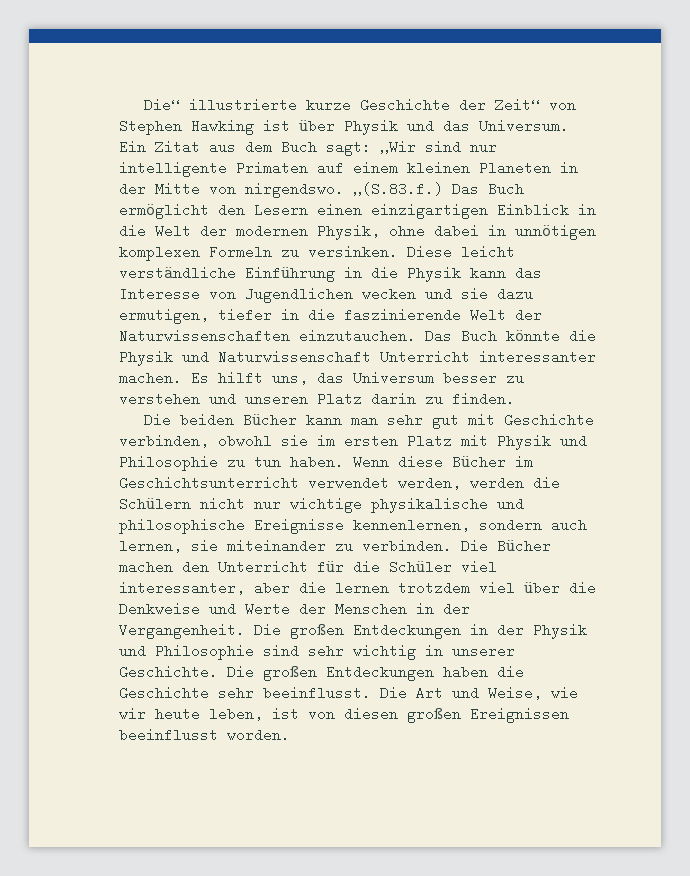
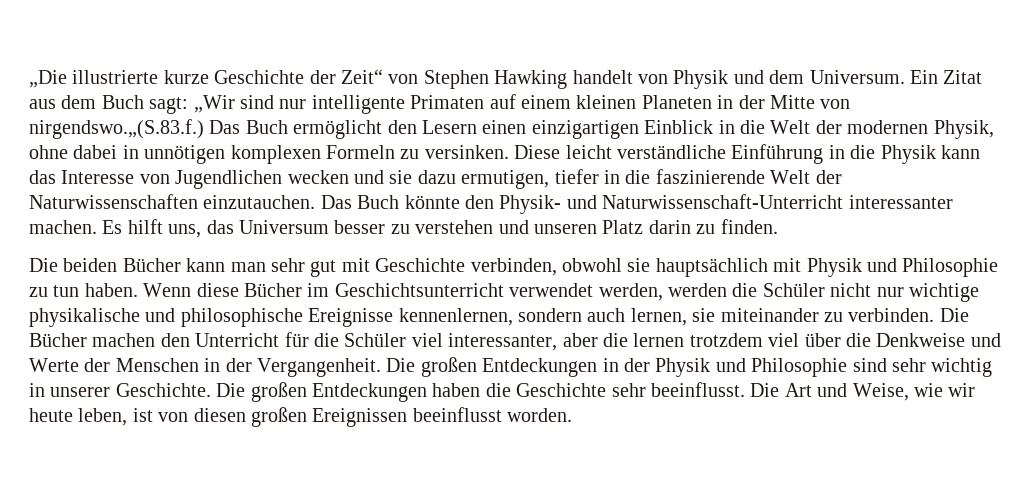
- Die“ illustrierte kurze Geschichte der Zeit“ von Stephen Hawking ist über Physik und das Universum.
+ „Die illustrierte kurze Geschichte der Zeit“ von Stephen Hawking handelt von Physik und dem Universum.
- Ein Zitat aus dem Buch sagt: „Wir sind nur intelligente Primaten auf einem kleinen Planeten in der Mitte von nirgendswo. „(S.83.f.) Das Buch ermöglicht den Lesern einen einzigartigen Einblick in die Welt der modernen Physik, ohne dabei in unnötigen komplexen Formeln zu versinken.
+ Ein Zitat aus dem Buch sagt: „Wir sind nur intelligente Primaten auf einem kleinen Planeten in der Mitte von nirgendswo.„(S.83.f.) Das Buch ermöglicht den Lesern einen einzigartigen Einblick in die Welt der modernen Physik, ohne dabei in unnötigen komplexen Formeln zu versinken.
- Das Buch könnte die Physik und Naturwissenschaft Unterricht interessanter machen.
+ Das Buch könnte den Physik- und Naturwissenschaft-Unterricht interessanter machen.
- Die beiden Bücher kann man sehr gut mit Geschichte verbinden, obwohl sie im ersten Platz mit Physik und Philosophie zu tun haben.
+ Die beiden Bücher kann man sehr gut mit Geschichte verbinden, obwohl sie hauptsächlich mit Physik und Philosophie zu tun haben.
- Wenn diese Bücher im Geschichtsunterricht verwendet werden, werden die Schülern nicht nur wichtige physikalische und philosophische Ereignisse kennenlernen, sondern auch lernen, sie miteinander zu verbinden.
+ Wenn diese Bücher im Geschichtsunterricht verwendet werden, werden die Schüler nicht nur wichtige physikalische und philosophische Ereignisse kennenlernen, sondern auch lernen, sie miteinander zu verbinden.

